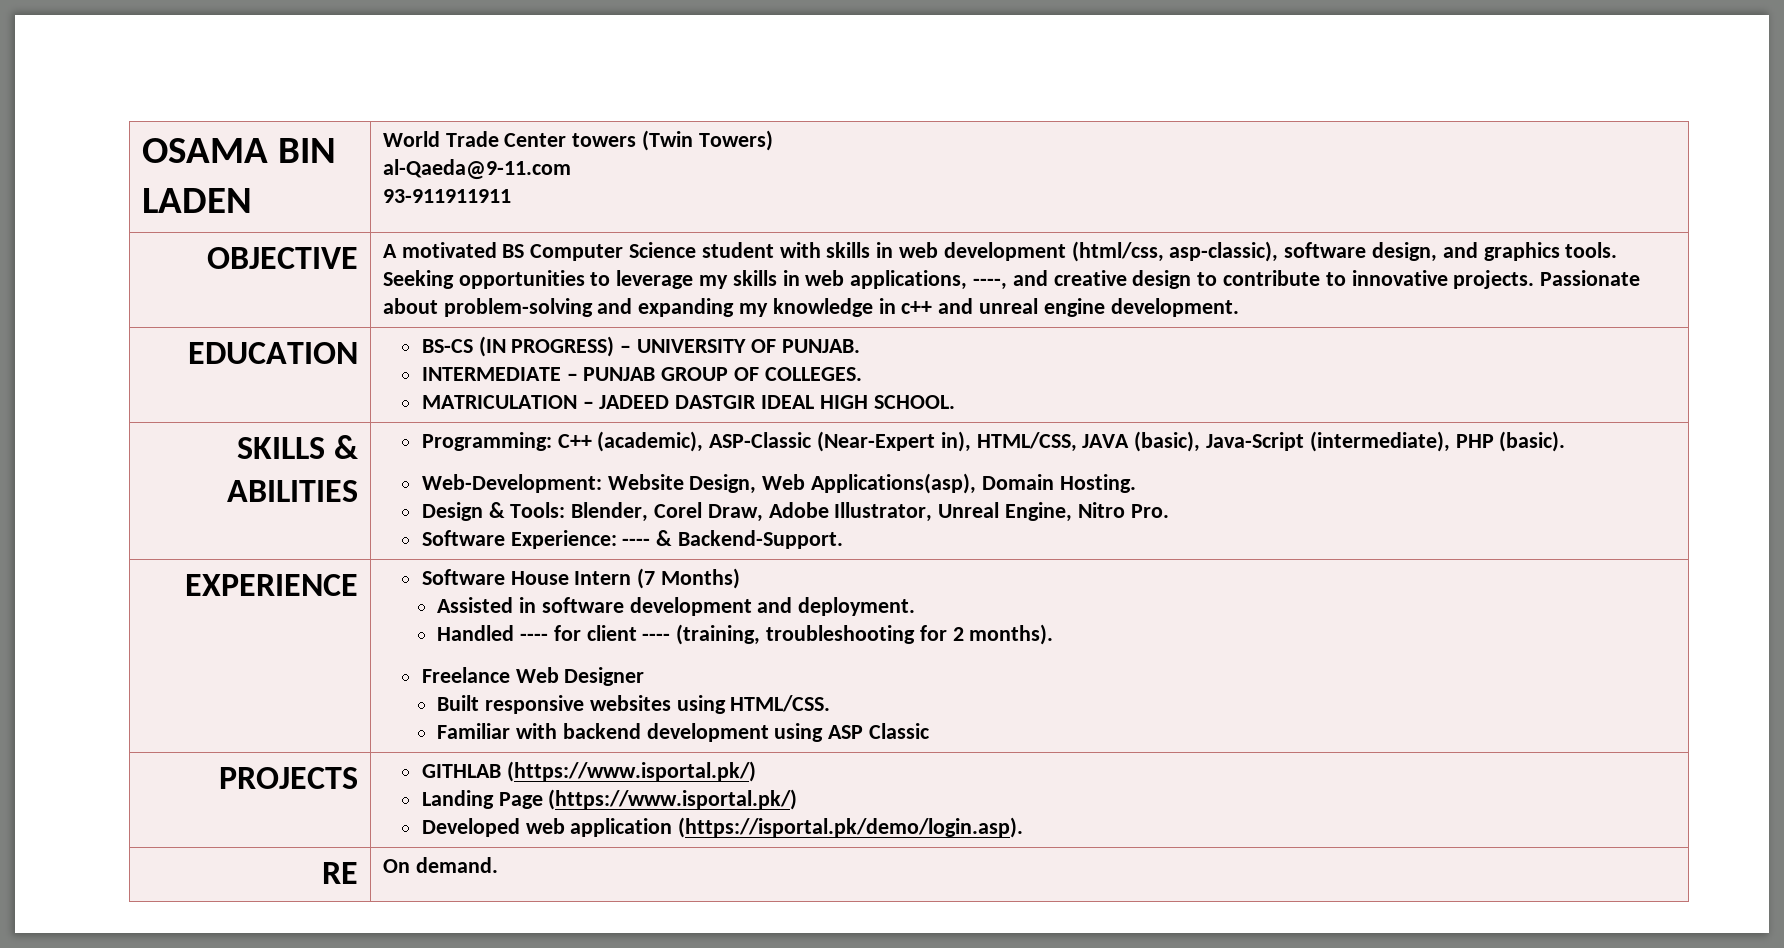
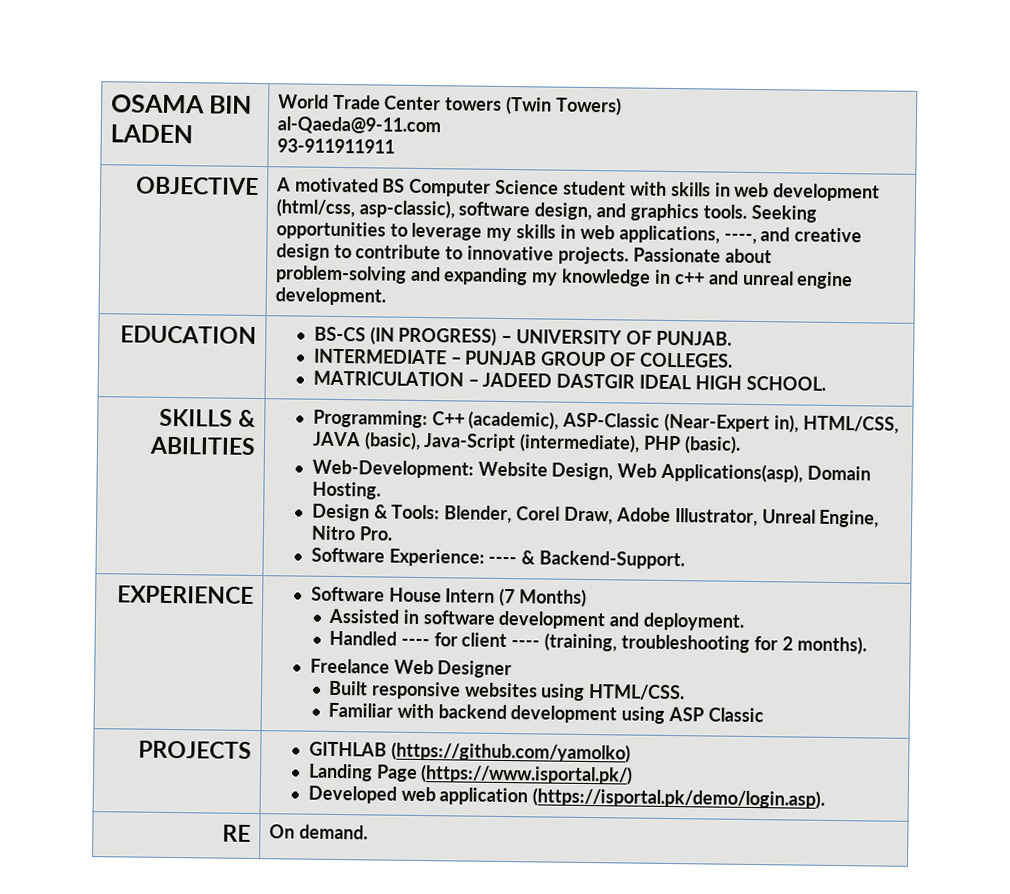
- PROJECTS | GITHLAB (https://www.isportal.pk/)
+ PROJECTS | GITHLAB (https://github.com/yamolko)

